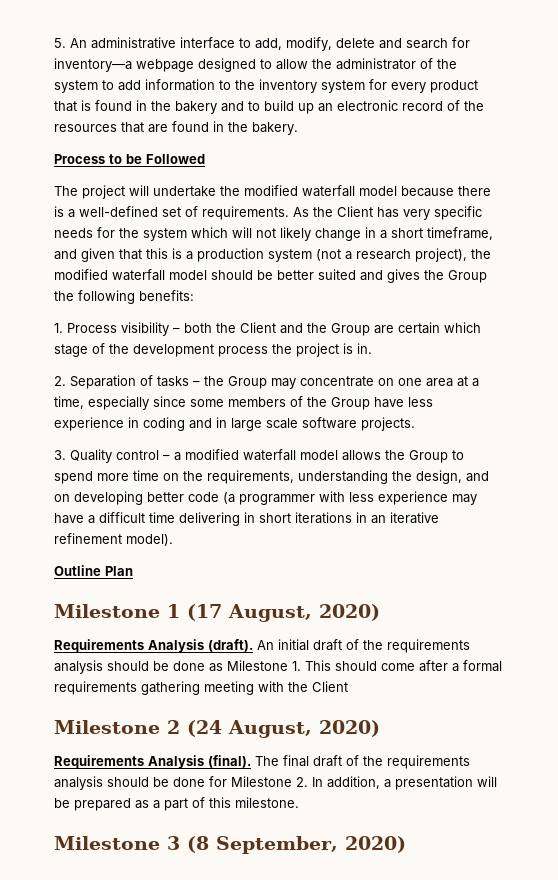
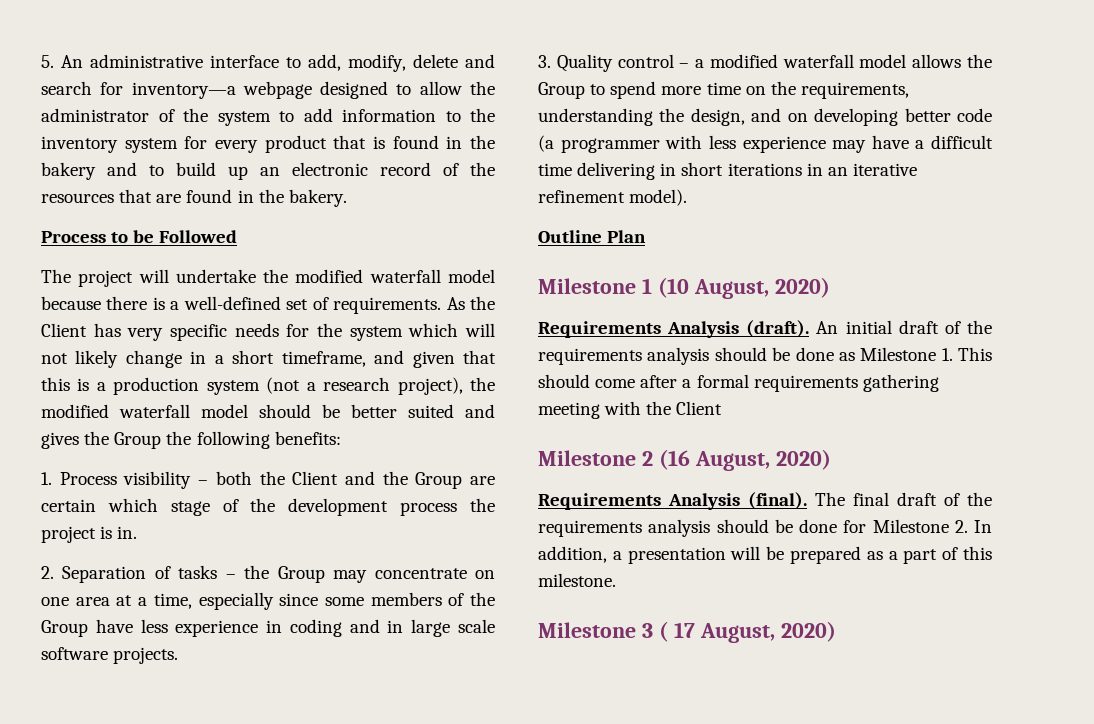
- Milestone 1 (17 August, 2020)
+ Milestone 1 (10 August, 2020)
- Milestone 2 (24 August, 2020)
+ Milestone 2 (16 August, 2020)
- Milestone 3 (8 September, 2020)
+ Milestone 3 ( 17 August, 2020)

